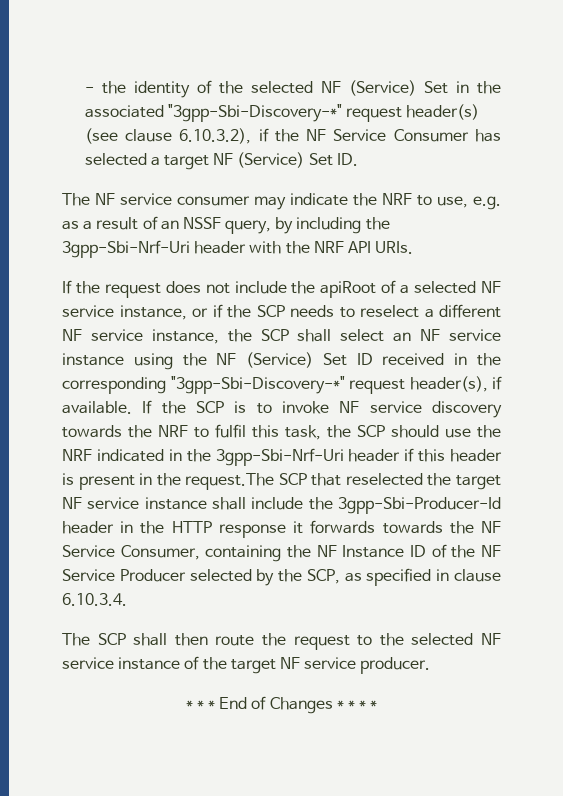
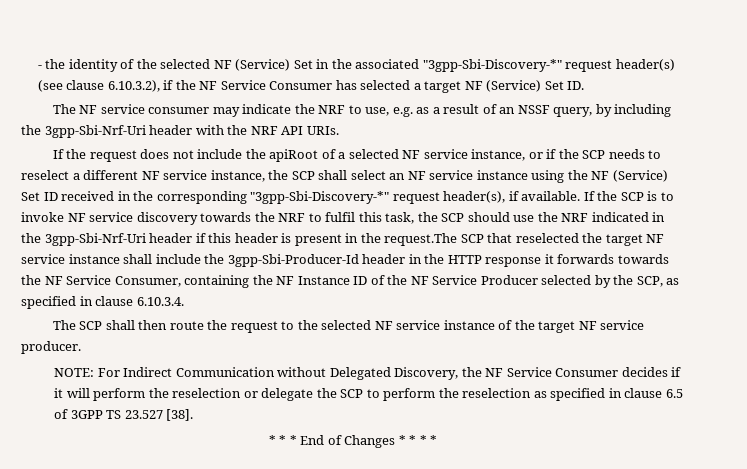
+ NOTE: For Indirect Communication without Delegated Discovery, the NF Service Consumer decides if it will perform the reselection or delegate the SCP to perform the reselection as specified in clause 6.5 of 3GPP TS 23.527 [38].

